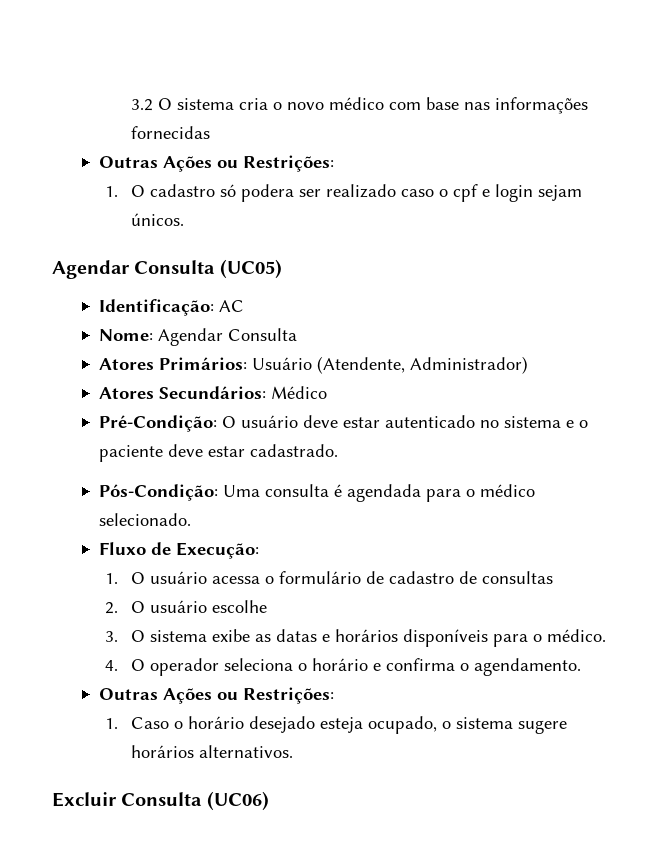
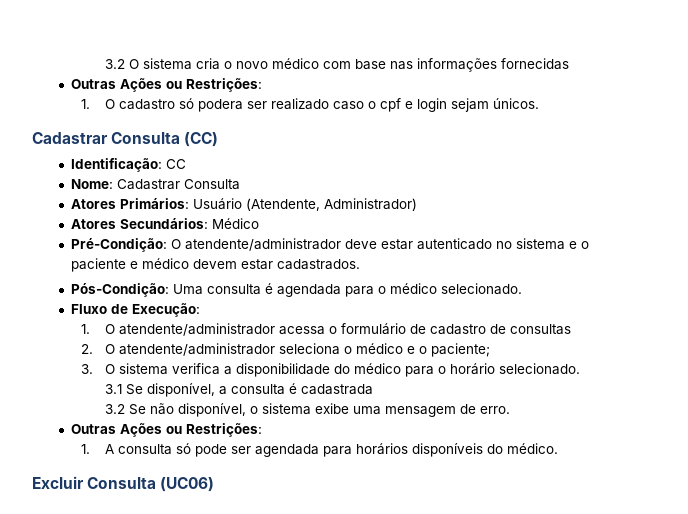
- Agendar Consulta (UC05)
+ Cadastrar Consulta (CC)
- Identificação: AC
+ Identificação: CC
- Nome: Agendar Consulta
+ Nome: Cadastrar Consulta
- Pré-Condição: O usuário deve estar autenticado no sistema e o paciente deve estar cadastrado.
+ Pré-Condição: O atendente/administrador deve estar autenticado no sistema e o paciente e médico devem estar cadastrados.
- 1. O usuário acessa o formulário de cadastro de consultas
+ 1. O atendente/administrador acessa o formulário de cadastro de consultas
- 2. O usuário escolhe
- 3. O sistema exibe as datas e horários disponíveis para o médico.
- 4. O operador seleciona o horário e confirma o agendamento.
+ 2. O atendente/administrador seleciona o médico e o paciente;
+ 3. O sistema verifica a disponibilidade do médico para o horário selecionado.
+ 3.1 Se disponível, a consulta é cadastrada
+ 3.2 Se não disponível, o sistema exibe uma mensagem de erro.
  Outras Ações ou Restrições:
- 1. Caso o horário desejado esteja ocupado, o sistema sugere horários alternativos.
+ 1. A consulta só pode ser agendada para horários disponíveis do médico.

